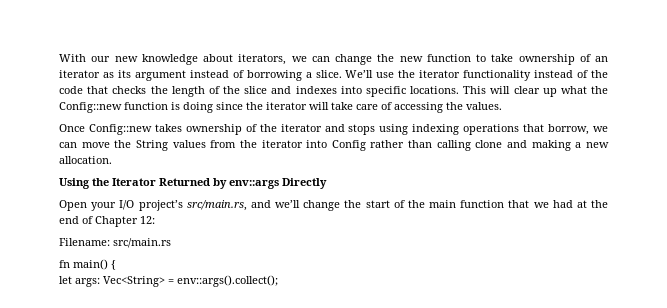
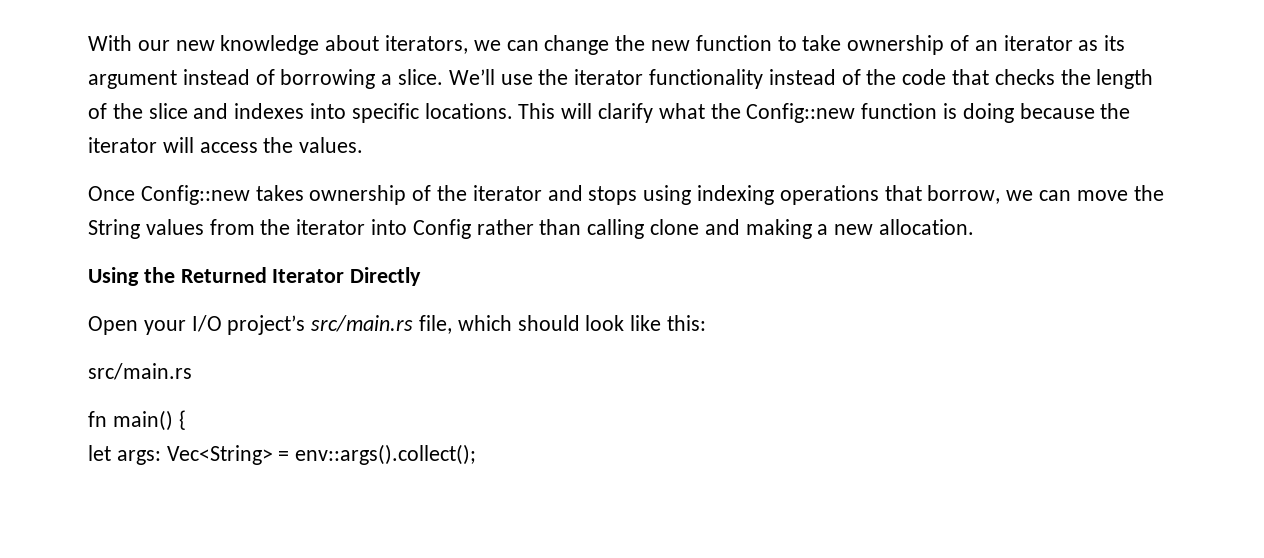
- This will clear up what the Config::new function is doing since the iterator will take care of accessing the values.
+ This will clarify what the Config::new function is doing because the iterator will access the values.
- Using the Iterator Returned by env::args Directly
+ Using the Returned Iterator Directly
- Open your I/O project’s src/main.rs, and we’ll change the start of the main function that we had at the end of Chapter 12:
- Filename: src/main.rs
+ Open your I/O project’s src/main.rs file, which should look like this:
+ src/main.rs

